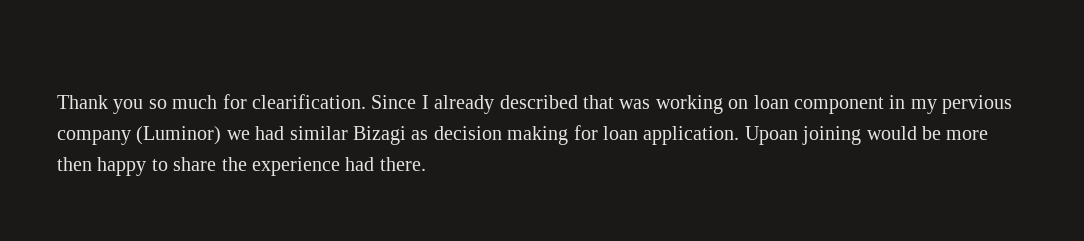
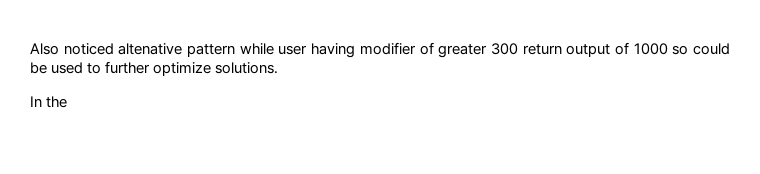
- Thank you so much for clearification. Since I already described that was working on loan component in my pervious company (Luminor) we had similar Bizagi as decision making for loan application. Upoan joining would be more then happy to share the experience had there.
+ Also noticed altenative pattern while user having modifier of greater 300 return output of 1000 so could be used to further optimize solutions.
+ In the

